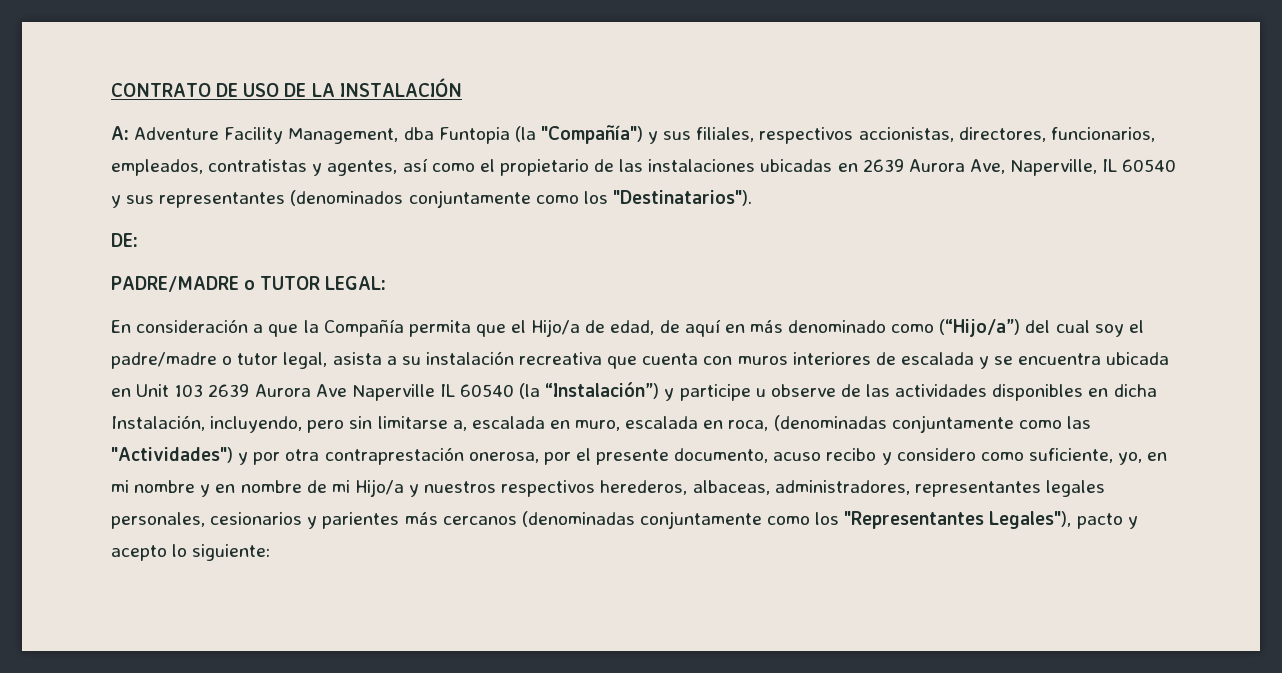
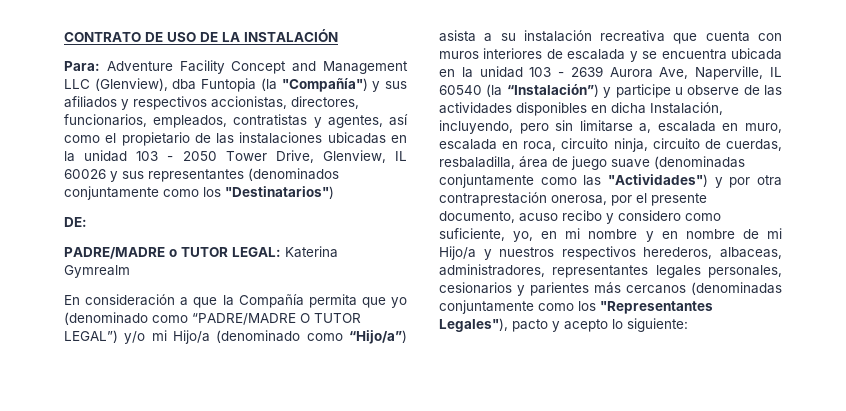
- A: Adventure Facility Management, dba Funtopia (la "Compañía") y sus filiales, respectivos accionistas, directores, funcionarios, empleados, contratistas y agentes, así como el propietario de las instalaciones ubicadas en 2639 Aurora Ave, Naperville, IL 60540 y sus representantes (denominados conjuntamente como los "Destinatarios").
+ Para: Adventure Facility Concept and Management LLC (Glenview), dba Funtopia (la "Compañía") y sus afiliados y respectivos accionistas, directores, funcionarios, empleados, contratistas y agentes, así como el propietario de las instalaciones ubicadas en la unidad 103 - 2050 Tower Drive, Glenview, IL 60026 y sus representantes (denominados conjuntamente como los "Destinatarios")
- PADRE/MADRE o TUTOR LEGAL:
+ PADRE/MADRE o TUTOR LEGAL: Katerina Gymrealm
- En consideración a que la Compañía permita que el Hijo/a de edad, de aquí en más denominado como (“Hijo/a”) del cual soy el padre/madre o tutor legal, asista a su instalación recreativa que cuenta con muros interiores de escalada y se encuentra ubicada en Unit 103 2639 Aurora Ave Naperville IL 60540 (la “Instalación”) y participe u observe de las actividades disponibles en dicha Instalación, incluyendo, pero sin limitarse a, escalada en muro, escalada en roca, (denominadas conjuntamente como las "Actividades") y por otra contraprestación onerosa, por el presente documento, acuso recibo y considero como suficiente, yo, en mi nombre y en nombre de mi Hijo/a y nuestros respectivos herederos, albaceas, administradores, representantes legales personales, cesionarios y parientes más cercanos (denominadas conjuntamente como los "Representantes Legales"), pacto y acepto lo siguiente:
+ En consideración a que la Compañía permita que yo (denominado como “PADRE/MADRE O TUTOR LEGAL”) y/o mi Hijo/a (denominado como “Hijo/a”) asista a su instalación recreativa que cuenta con muros interiores de escalada y se encuentra ubicada en la unidad 103 - 2639 Aurora Ave, Naperville, IL 60540 (la “Instalación”) y participe u observe de las actividades disponibles en dicha Instalación, incluyendo, pero sin limitarse a, escalada en muro, escalada en roca, circuito ninja, circuito de cuerdas, resbaladilla, área de juego suave (denominadas conjuntamente como las "Actividades") y por otra contraprestación onerosa, por el presente documento, acuso recibo y considero como suficiente, yo, en mi nombre y en nombre de mi Hijo/a y nuestros respectivos herederos, albaceas, administradores, representantes legales personales, cesionarios y parientes más cercanos (denominadas conjuntamente como los "Representantes Legales"), pacto y acepto lo siguiente:

